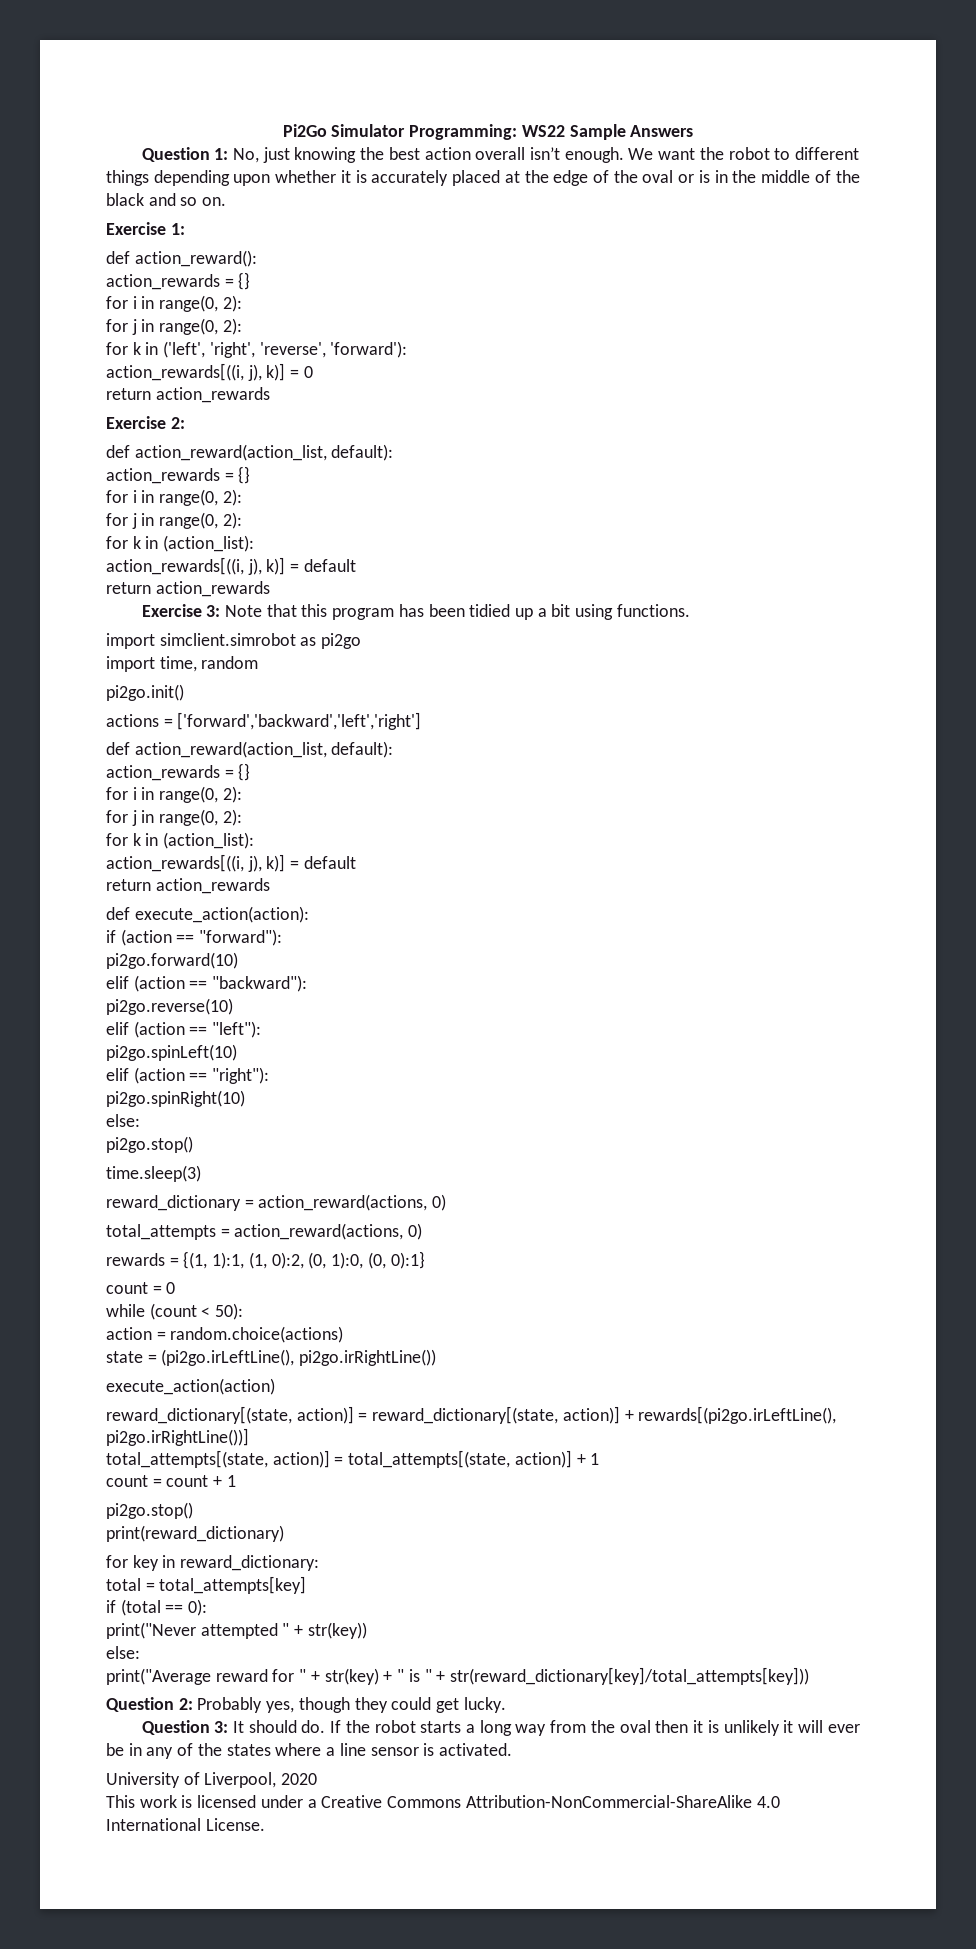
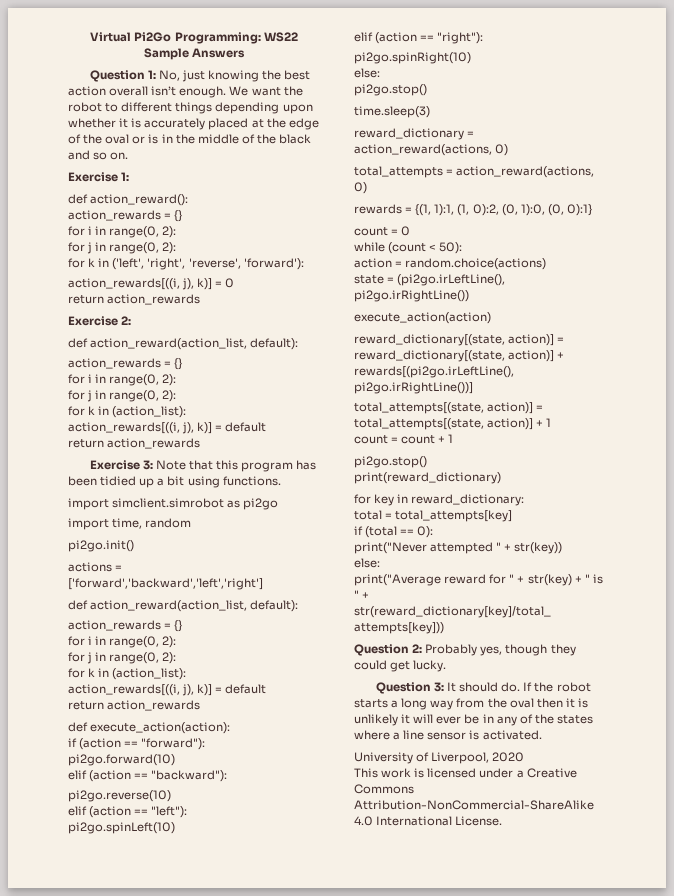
- Pi2Go Simulator Programming: WS22 Sample Answers
+ Virtual Pi2Go Programming: WS22 Sample Answers

